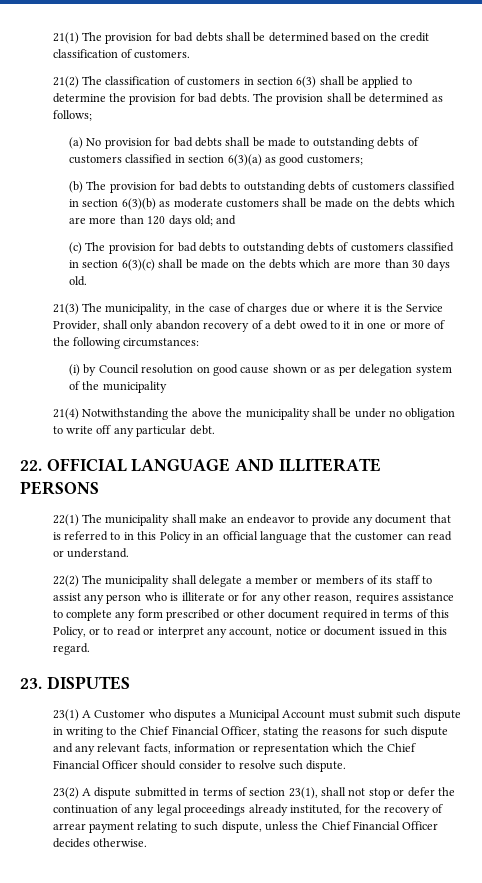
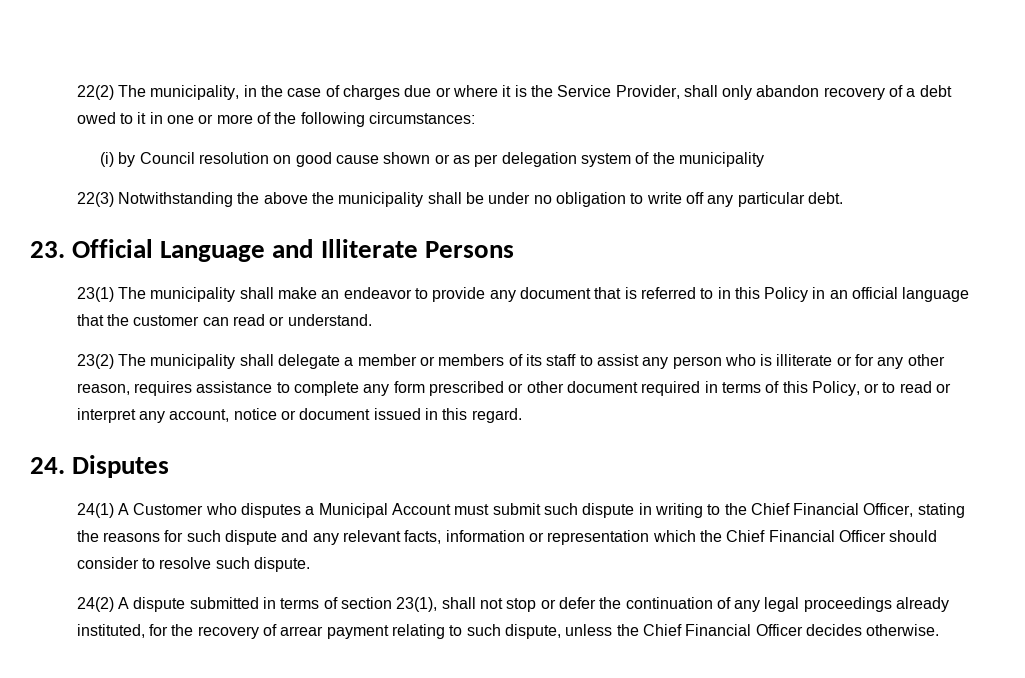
- 21(1) The provision for bad debts shall be determined based on the credit classification of customers.
- 21(2) The classification of customers in section 6(3) shall be applied to determine the provision for bad debts. The provision shall be determined as follows;
- (a) No provision for bad debts shall be made to outstanding debts of customers classified in section 6(3)(a) as good customers;
- (b) The provision for bad debts to outstanding debts of customers classified in section 6(3)(b) as moderate customers shall be made on the debts which are more than 120 days old; and
- (c) The provision for bad debts to outstanding debts of customers classified in section 6(3)(c) shall be made on the debts which are more than 30 days old.
- 21(3) The municipality, in the case of charges due or where it is the Service Provider, shall only abandon recovery of a debt owed to it in one or more of the following circumstances:
+ 22(2) The municipality, in the case of charges due or where it is the Service Provider, shall only abandon recovery of a debt owed to it in one or more of the following circumstances:
- 21(4) Notwithstanding the above the municipality shall be under no obligation to write off any particular debt.
+ 22(3) Notwithstanding the above the municipality shall be under no obligation to write off any particular debt.
- 22. OFFICIAL LANGUAGE AND ILLITERATE PERSONS
- 22(1) The municipality shall make an endeavor to provide any document that is referred to in this Policy in an official language that the customer can read or understand.
+ 23. Official Language and Illiterate Persons
+ 23(1) The municipality shall make an endeavor to provide any document that is referred to in this Policy in an official language that the customer can read or understand.
- 22(2) The municipality shall delegate a member or members of its staff to assist any person who is illiterate or for any other reason, requires assistance to complete any form prescribed or other document required in terms of this Policy, or to read or interpret any account, notice or document issued in this regard.
+ 23(2) The municipality shall delegate a member or members of its staff to assist any person who is illiterate or for any other reason, requires assistance to complete any form prescribed or other document required in terms of this Policy, or to read or interpret any account, notice or document issued in this regard.
- 23. DISPUTES
- 23(1) A Customer who disputes a Municipal Account must submit such dispute in writing to the Chief Financial Officer, stating the reasons for such dispute and any relevant facts, information or representation which the Chief Financial Officer should consider to resolve such dispute.
+ 24. Disputes
+ 24(1) A Customer who disputes a Municipal Account must submit such dispute in writing to the Chief Financial Officer, stating the reasons for such dispute and any relevant facts, information or representation which the Chief Financial Officer should consider to resolve such dispute.
- 23(2) A dispute submitted in terms of section 23(1), shall not stop or defer the continuation of any legal proceedings already instituted, for the recovery of arrear payment relating to such dispute, unless the Chief Financial Officer decides otherwise.
+ 24(2) A dispute submitted in terms of section 23(1), shall not stop or defer the continuation of any legal proceedings already instituted, for the recovery of arrear payment relating to such dispute, unless the Chief Financial Officer decides otherwise.

